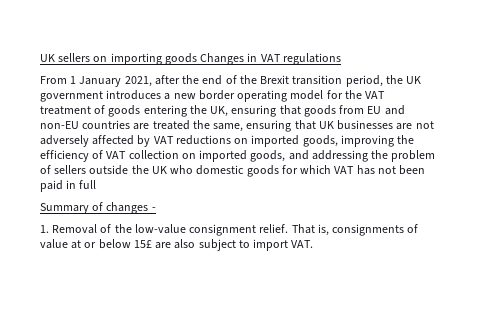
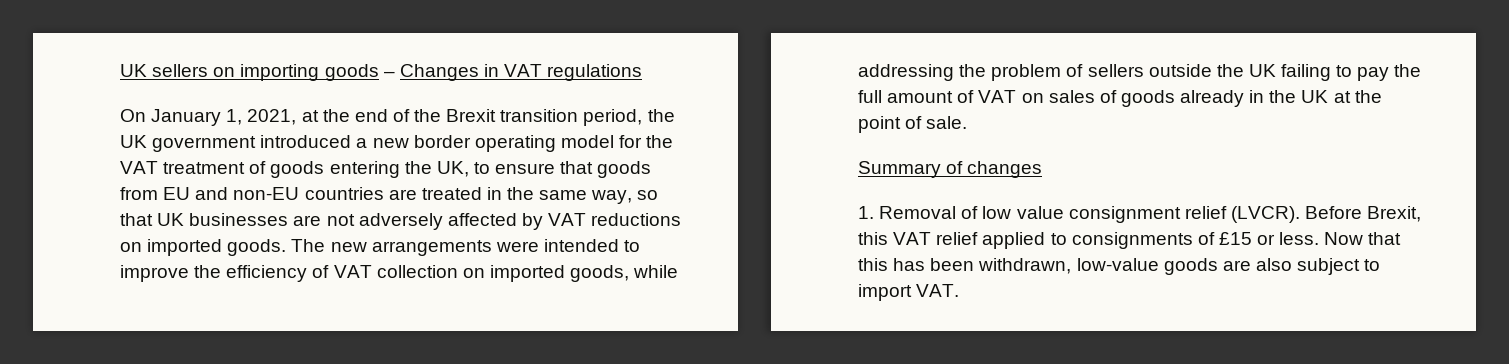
- UK sellers on importing goods Changes in VAT regulations
+ UK sellers on importing goods – Changes in VAT regulations
- From 1 January 2021, after the end of the Brexit transition period, the UK government introduces a new border operating model for the VAT treatment of goods entering the UK, ensuring that goods from EU and non-EU countries are treated the same, ensuring that UK businesses are not adversely affected by VAT reductions on imported goods, improving the efficiency of VAT collection on imported goods, and addressing the problem of sellers outside the UK who domestic goods for which VAT has not been paid in full
+ On January 1, 2021, at the end of the Brexit transition period, the UK government introduced a new border operating model for the VAT treatment of goods entering the UK, to ensure that goods from EU and non-EU countries are treated in the same way, so that UK businesses are not adversely affected by VAT reductions on imported goods. The new arrangements were intended to improve the efficiency of VAT collection on imported goods, while addressing the problem of sellers outside the UK failing to pay the full amount of VAT on sales of goods already in the UK at the point of sale.
- Summary of changes -
+ Summary of changes
- 1. Removal of the low-value consignment relief. That is, consignments of value at or below 15£ are also subject to import VAT.
+ 1. Removal of low value consignment relief (LVCR). Before Brexit, this VAT relief applied to consignments of £15 or less. Now that this has been withdrawn, low-value goods are also subject to import VAT.

